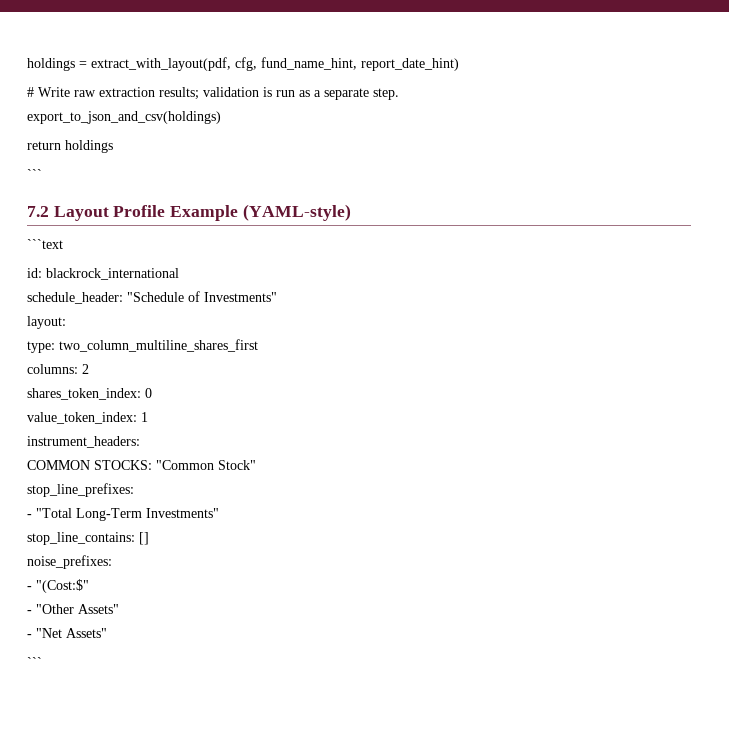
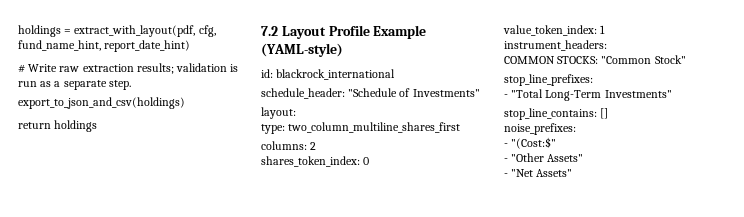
  return holdings
- ```
- ```text
  - "Net Assets"
- ```

